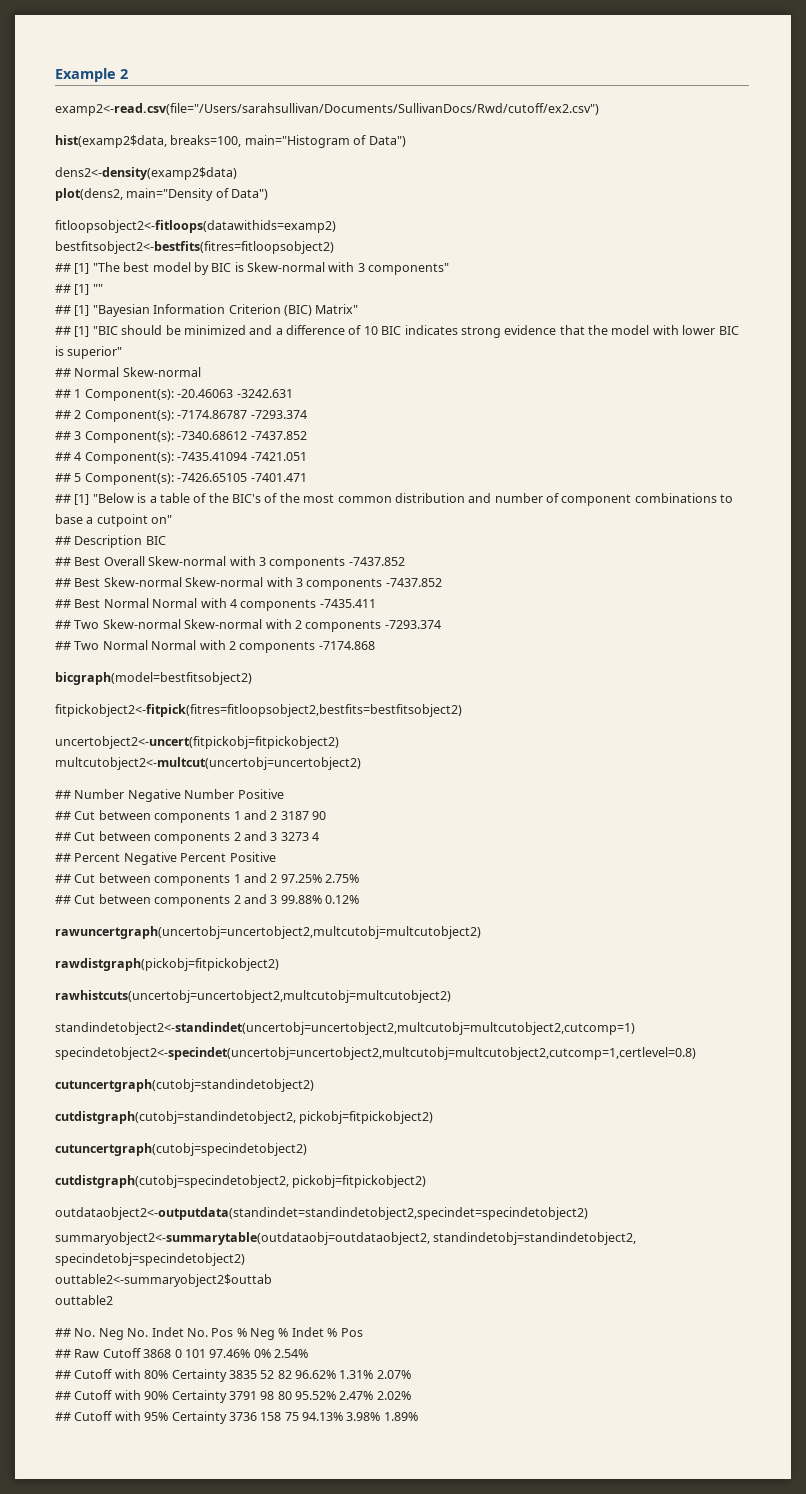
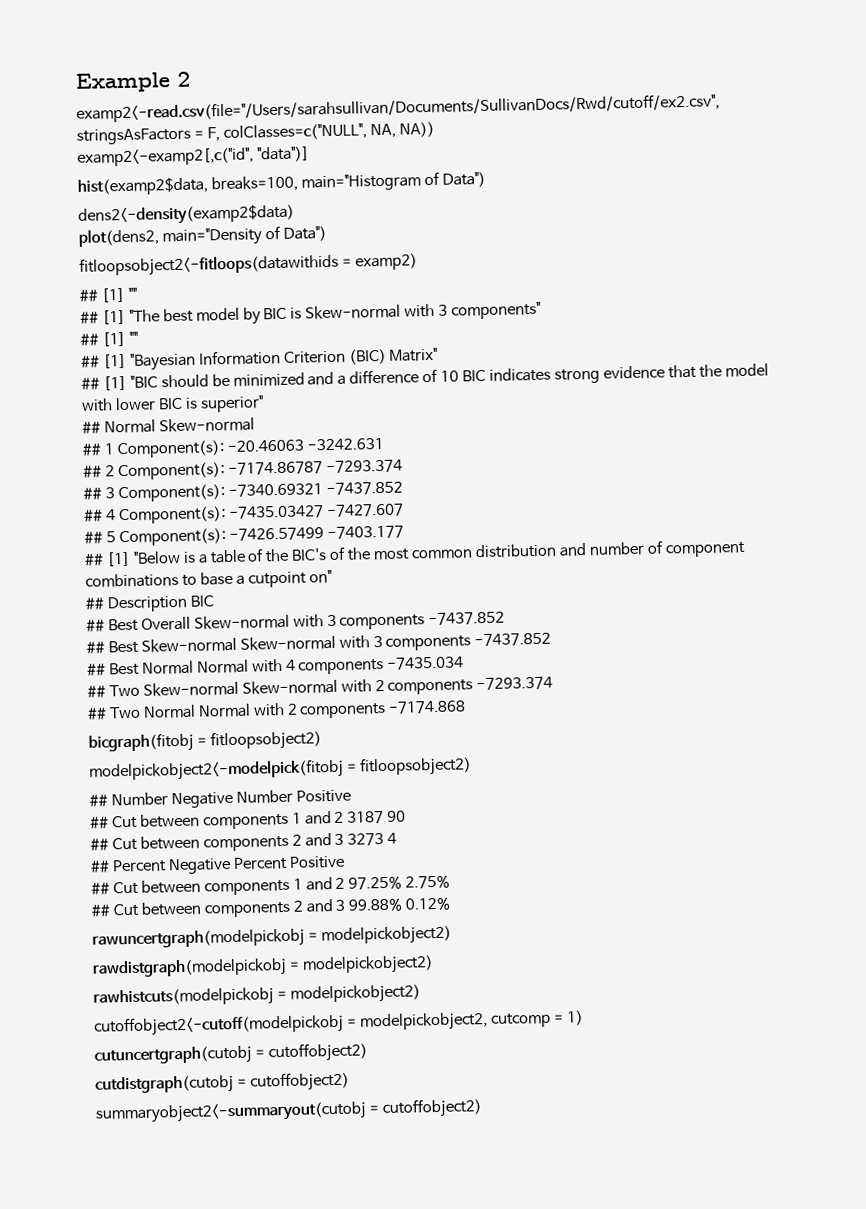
- examp2<-read.csv(file="/Users/sarahsullivan/Documents/SullivanDocs/Rwd/cutoff/ex2.csv")
+ examp2<-read.csv(file="/Users/sarahsullivan/Documents/SullivanDocs/Rwd/cutoff/ex2.csv", stringsAsFactors = F, colClasses=c("NULL", NA, NA))
+ examp2<-examp2[,c("id", "data")]
- fitloopsobject2<-fitloops(datawithids=examp2)
- bestfitsobject2<-bestfits(fitres=fitloopsobject2)
+ fitloopsobject2<-fitloops(datawithids = examp2)
+ ## [1] ""
- ## 3 Component(s): -7340.68612 -7437.852
+ ## 3 Component(s): -7340.69321 -7437.852
- ## 4 Component(s): -7435.41094 -7421.051
+ ## 4 Component(s): -7435.03427 -7427.607
- ## 5 Component(s): -7426.65105 -7401.471
+ ## 5 Component(s): -7426.57499 -7403.177
- ## Best Normal Normal with 4 components -7435.411
+ ## Best Normal Normal with 4 components -7435.034
- bicgraph(model=bestfitsobject2)
- fitpickobject2<-fitpick(fitres=fitloopsobject2,bestfits=bestfitsobject2)
- uncertobject2<-uncert(fitpickobj=fitpickobject2)
- multcutobject2<-multcut(uncertobj=uncertobject2)
+ bicgraph(fitobj = fitloopsobject2)
+ modelpickobject2<-modelpick(fitobj = fitloopsobject2)
- rawuncertgraph(uncertobj=uncertobject2,multcutobj=multcutobject2)
- rawdistgraph(pickobj=fitpickobject2)
- rawhistcuts(uncertobj=uncertobject2,multcutobj=multcutobject2)
- standindetobject2<-standindet(uncertobj=uncertobject2,multcutobj=multcutobject2,cutcomp=1)
- specindetobject2<-specindet(uncertobj=uncertobject2,multcutobj=multcutobject2,cutcomp=1,certlevel=0.8)
- cutuncertgraph(cutobj=standindetobject2)
- cutdistgraph(cutobj=standindetobject2, pickobj=fitpickobject2)
- cutuncertgraph(cutobj=specindetobject2)
- cutdistgraph(cutobj=specindetobject2, pickobj=fitpickobject2)
- outdataobject2<-outputdata(standindet=standindetobject2,specindet=specindetobject2)
- summaryobject2<-summarytable(outdataobj=outdataobject2, standindetobj=standindetobject2, specindetobj=specindetobject2)
- outtable2<-summaryobject2$outtab
- outtable2
- ## No. Neg No. Indet No. Pos % Neg % Indet % Pos
- ## Raw Cutoff 3868 0 101 97.46% 0% 2.54%
- ## Cutoff with 80% Certainty 3835 52 82 96.62% 1.31% 2.07%
- ## Cutoff with 90% Certainty 3791 98 80 95.52% 2.47% 2.02%
- ## Cutoff with 95% Certainty 3736 158 75 94.13% 3.98% 1.89%
+ rawuncertgraph(modelpickobj = modelpickobject2)
+ rawdistgraph(modelpickobj = modelpickobject2)
+ rawhistcuts(modelpickobj = modelpickobject2)
+ cutoffobject2<-cutoff(modelpickobj = modelpickobject2, cutcomp = 1)
+ cutuncertgraph(cutobj = cutoffobject2)
+ cutdistgraph(cutobj = cutoffobject2)
+ summaryobject2<-summaryout(cutobj = cutoffobject2)

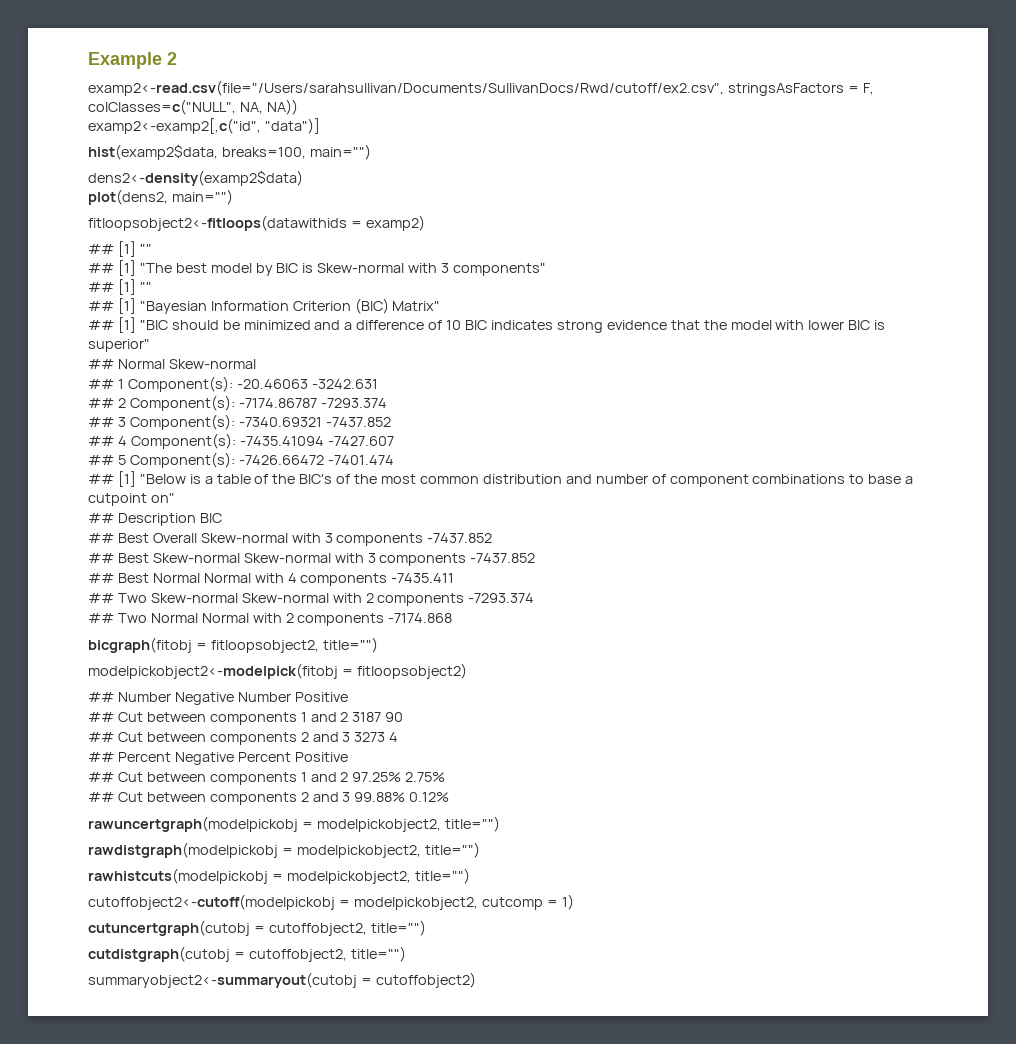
- hist(examp2$data, breaks=100, main="Histogram of Data")
+ hist(examp2$data, breaks=100, main="")
- plot(dens2, main="Density of Data")
+ plot(dens2, main="")
- ## 4 Component(s): -7435.03427 -7427.607
+ ## 4 Component(s): -7435.41094 -7427.607
- ## 5 Component(s): -7426.57499 -7403.177
+ ## 5 Component(s): -7426.66472 -7401.474
- ## Best Normal Normal with 4 components -7435.034
+ ## Best Normal Normal with 4 components -7435.411
- bicgraph(fitobj = fitloopsobject2)
+ bicgraph(fitobj = fitloopsobject2, title="")
- rawuncertgraph(modelpickobj = modelpickobject2)
+ rawuncertgraph(modelpickobj = modelpickobject2, title="")
- rawdistgraph(modelpickobj = modelpickobject2)
+ rawdistgraph(modelpickobj = modelpickobject2, title="")
- rawhistcuts(modelpickobj = modelpickobject2)
+ rawhistcuts(modelpickobj = modelpickobject2, title="")
- cutuncertgraph(cutobj = cutoffobject2)
+ cutuncertgraph(cutobj = cutoffobject2, title="")
- cutdistgraph(cutobj = cutoffobject2)
+ cutdistgraph(cutobj = cutoffobject2, title="")

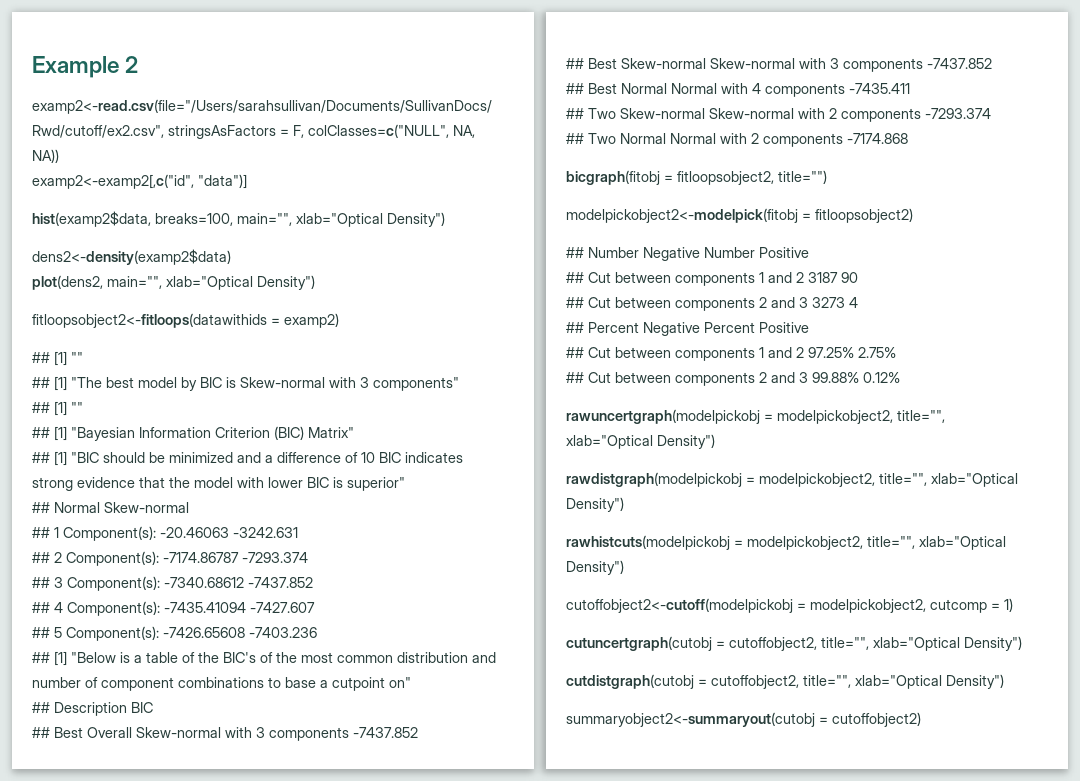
- hist(examp2$data, breaks=100, main="")
+ hist(examp2$data, breaks=100, main="", xlab="Optical Density")
- plot(dens2, main="")
+ plot(dens2, main="", xlab="Optical Density")
- ## 3 Component(s): -7340.69321 -7437.852
+ ## 3 Component(s): -7340.68612 -7437.852
- ## 5 Component(s): -7426.66472 -7401.474
+ ## 5 Component(s): -7426.65608 -7403.236
- rawuncertgraph(modelpickobj = modelpickobject2, title="")
+ rawuncertgraph(modelpickobj = modelpickobject2, title="", xlab="Optical Density")
- rawdistgraph(modelpickobj = modelpickobject2, title="")
+ rawdistgraph(modelpickobj = modelpickobject2, title="", xlab="Optical Density")
- rawhistcuts(modelpickobj = modelpickobject2, title="")
+ rawhistcuts(modelpickobj = modelpickobject2, title="", xlab="Optical Density")
- cutuncertgraph(cutobj = cutoffobject2, title="")
+ cutuncertgraph(cutobj = cutoffobject2, title="", xlab="Optical Density")
- cutdistgraph(cutobj = cutoffobject2, title="")
+ cutdistgraph(cutobj = cutoffobject2, title="", xlab="Optical Density")

